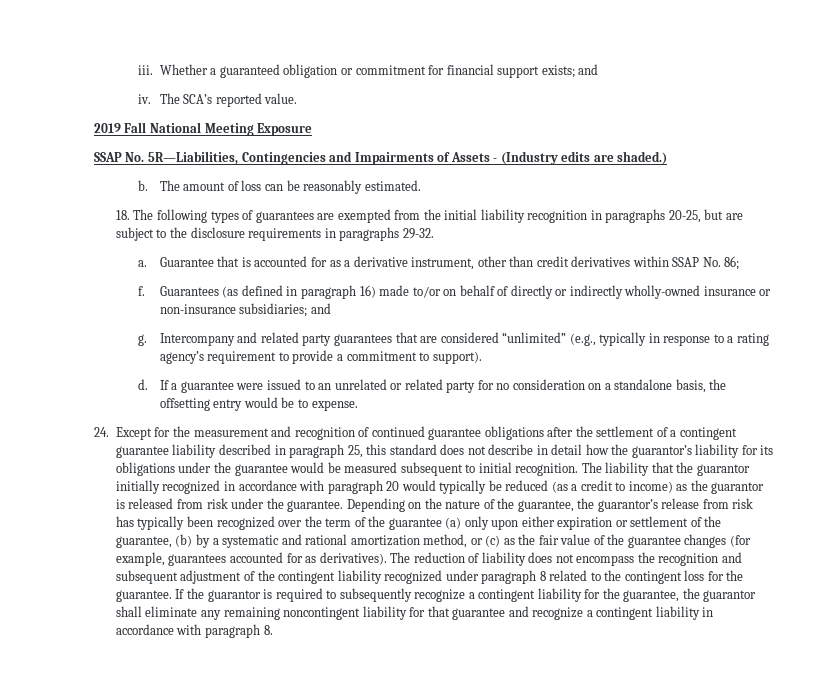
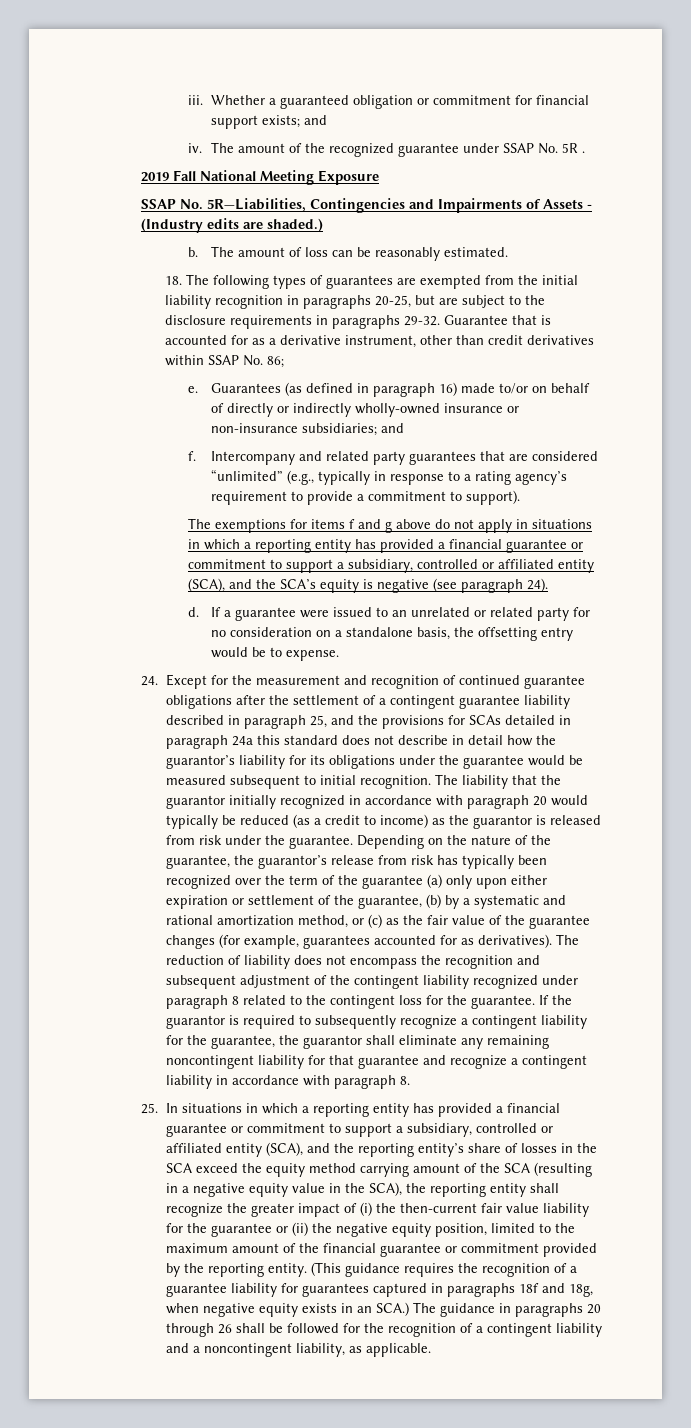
- The SCA’s reported value.
+ The amount of the recognized guarantee under SSAP No. 5R .
- 18. The following types of guarantees are exempted from the initial liability recognition in paragraphs 20-25, but are subject to the disclosure requirements in paragraphs 29-32.
- a. Guarantee that is accounted for as a derivative instrument, other than credit derivatives within SSAP No. 86;
+ 18. The following types of guarantees are exempted from the initial liability recognition in paragraphs 20-25, but are subject to the disclosure requirements in paragraphs 29-32. Guarantee that is accounted for as a derivative instrument, other than credit derivatives within SSAP No. 86;
- f.
+ e.
- g.
+ f.
+ The exemptions for items f and g above do not apply in situations in which a reporting entity has provided a financial guarantee or commitment to support a subsidiary, controlled or affiliated entity (SCA), and the SCA’s equity is negative (see paragraph 24).
- 24. Except for the measurement and recognition of continued guarantee obligations after the settlement of a contingent guarantee liability described in paragraph 25, this standard does not describe in detail how the guarantor’s liability for its obligations under the guarantee would be measured subsequent to initial recognition.
+ 24. Except for the measurement and recognition of continued guarantee obligations after the settlement of a contingent guarantee liability described in paragraph 25, and the provisions for SCAs detailed in paragraph 24a this standard does not describe in detail how the guarantor’s liability for its obligations under the guarantee would be measured subsequent to initial recognition.
+ 25. In situations in which a reporting entity has provided a financial guarantee or commitment to support a subsidiary, controlled or affiliated entity (SCA), and the reporting entity’s share of losses in the SCA exceed the equity method carrying amount of the SCA (resulting in a negative equity value in the SCA), the reporting entity shall recognize the greater impact of (i) the then-current fair value liability for the guarantee or (ii) the negative equity position, limited to the maximum amount of the financial guarantee or commitment provided by the reporting entity. (This guidance requires the recognition of a guarantee liability for guarantees captured in paragraphs 18f and 18g, when negative equity exists in an SCA.) The guidance in paragraphs 20 through 26 shall be followed for the recognition of a contingent liability and a noncontingent liability, as applicable.

